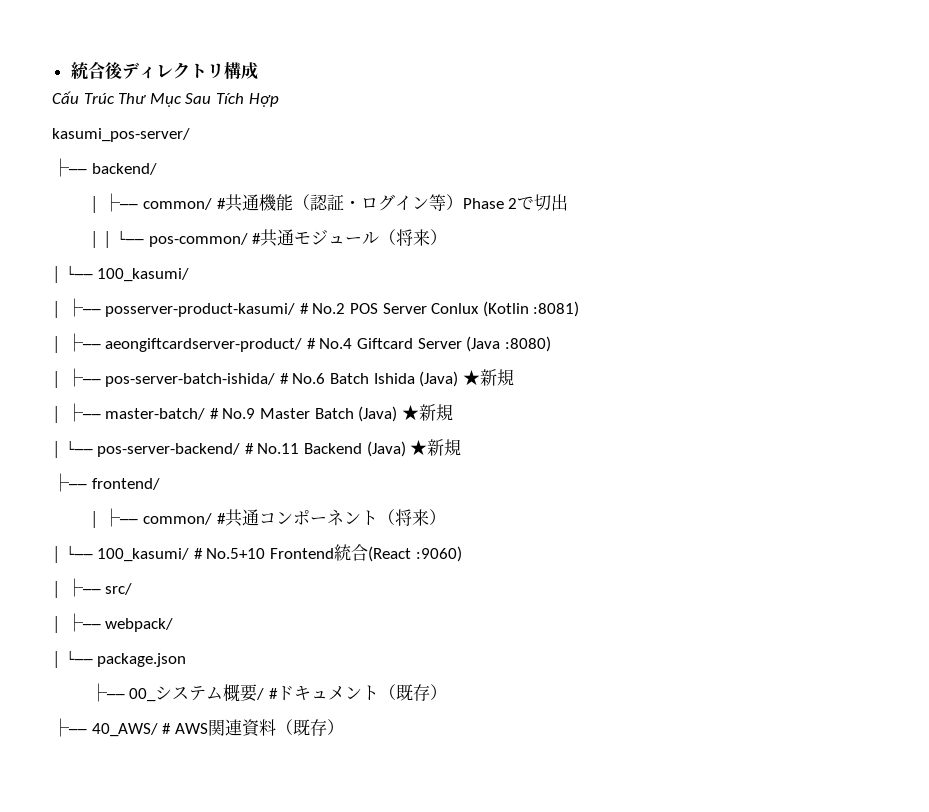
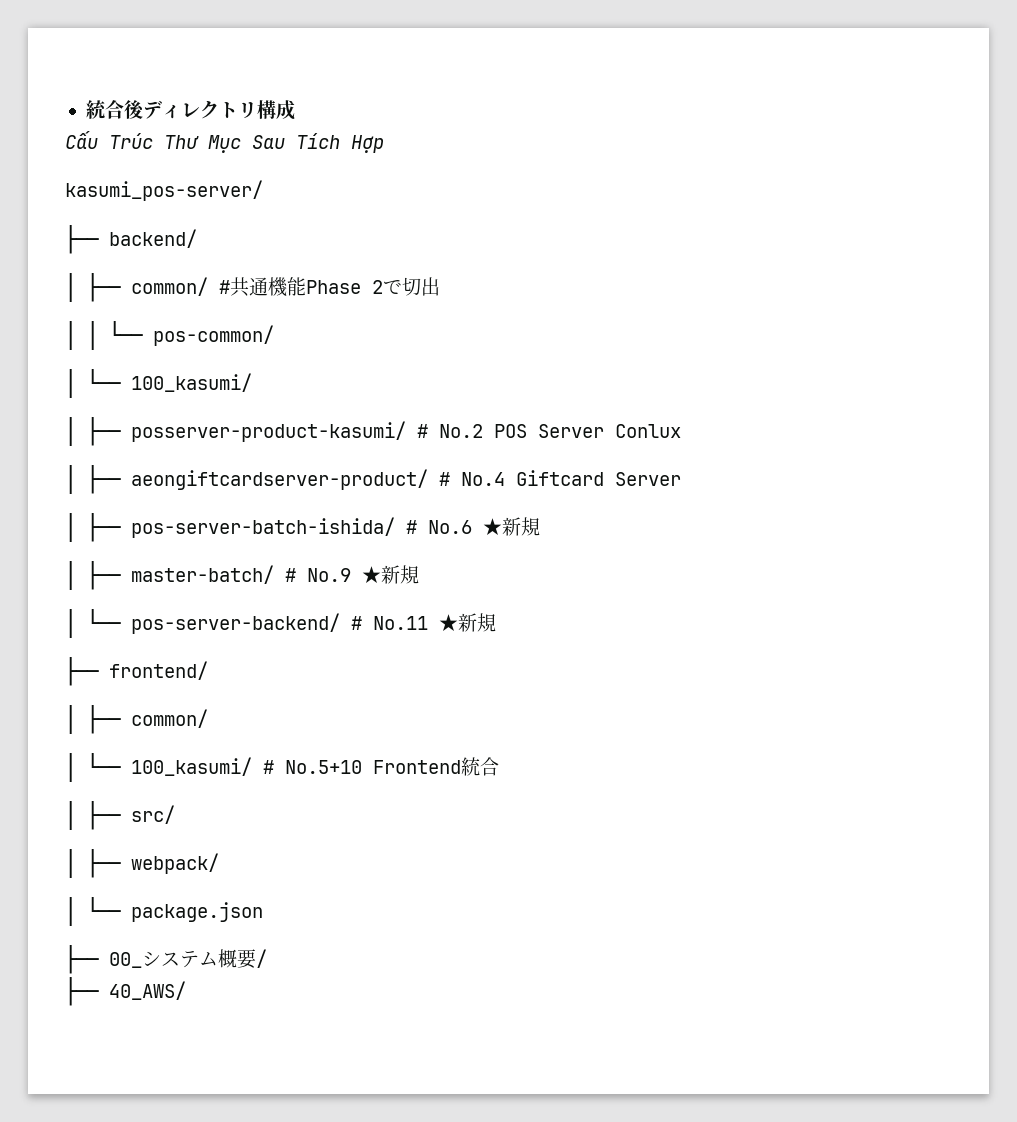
- │ ├── common/ #共通機能（認証・ログイン等）Phase 2で切出
+ │ ├── common/ #共通機能Phase 2で切出
- │ │ └── pos-common/ #共通モジュール（将来）
+ │ │ └── pos-common/
- │ ├── posserver-product-kasumi/ # No.2 POS Server Conlux (Kotlin :8081)
+ │ ├── posserver-product-kasumi/ # No.2 POS Server Conlux
- │ ├── aeongiftcardserver-product/ # No.4 Giftcard Server (Java :8080)
+ │ ├── aeongiftcardserver-product/ # No.4 Giftcard Server
- │ ├── pos-server-batch-ishida/ # No.6 Batch Ishida (Java) ★新規
+ │ ├── pos-server-batch-ishida/ # No.6 ★新規
- │ ├── master-batch/ # No.9 Master Batch (Java) ★新規
+ │ ├── master-batch/ # No.9 ★新規
- │ └── pos-server-backend/ # No.11 Backend (Java) ★新規
+ │ └── pos-server-backend/ # No.11 ★新規
  ├── frontend/
- │ ├── common/ #共通コンポーネント（将来）
+ │ ├── common/
- │ └── 100_kasumi/ # No.5+10 Frontend統合(React :9060)
+ │ └── 100_kasumi/ # No.5+10 Frontend統合
- ├── 00_システム概要/ #ドキュメント（既存）
- ├── 40_AWS/ # AWS関連資料（既存）
+ ├── 00_システム概要/
+ ├── 40_AWS/

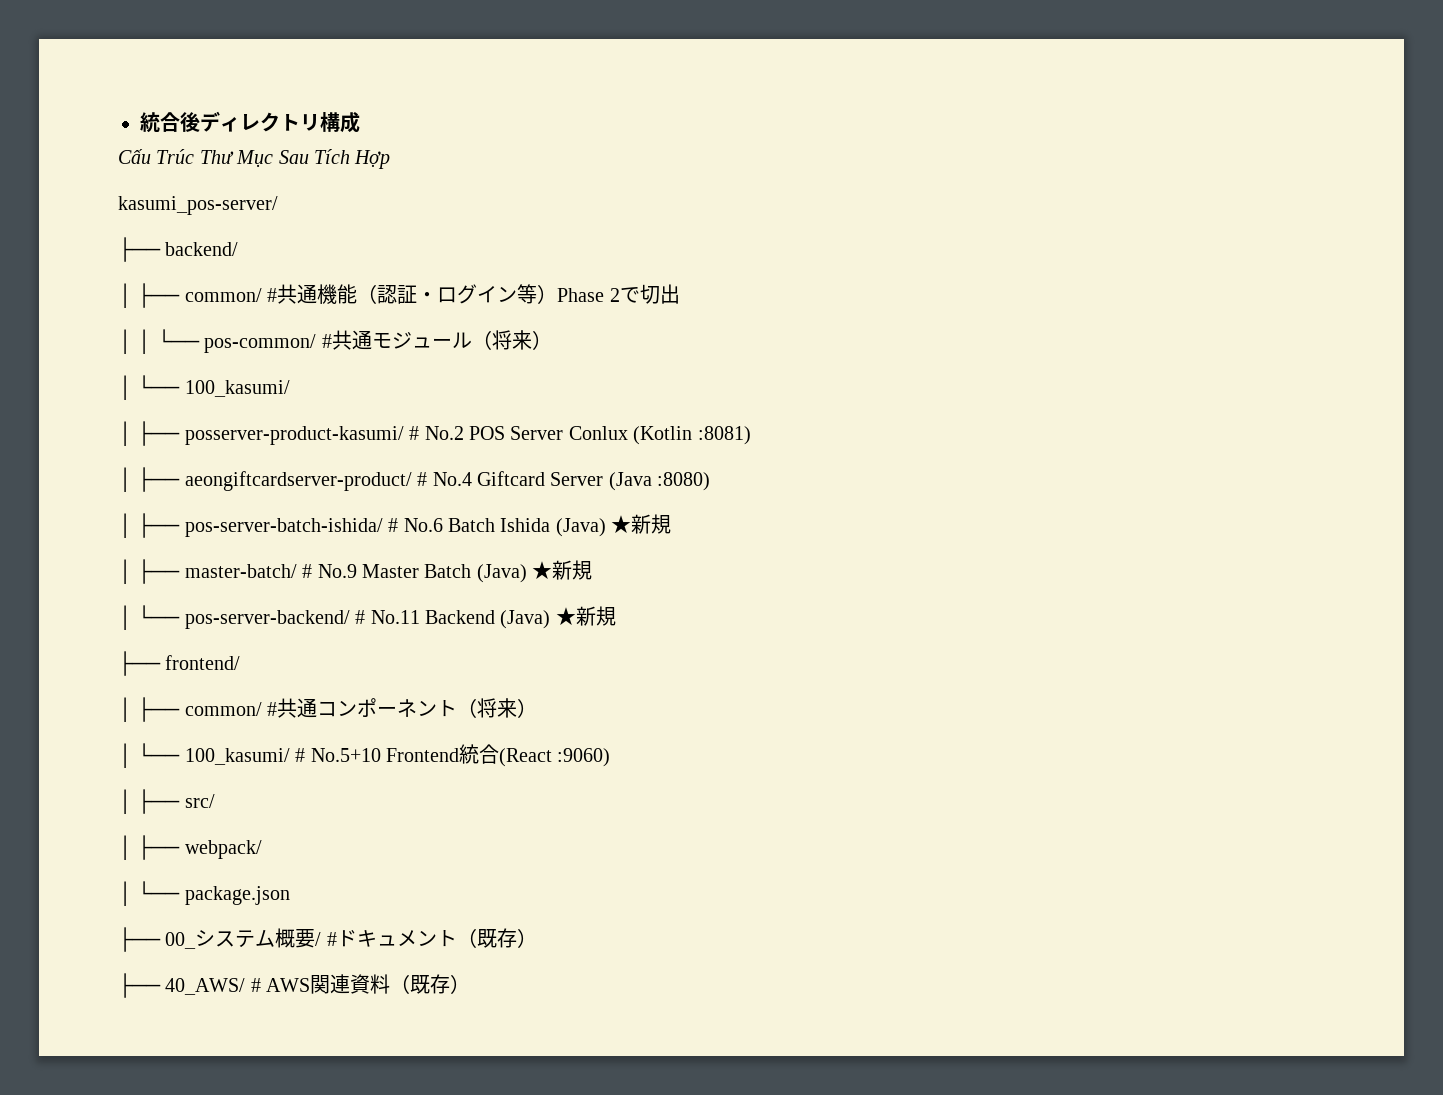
- │ ├── common/ #共通機能Phase 2で切出
+ │ ├── common/ #共通機能（認証・ログイン等）Phase 2で切出
- │ │ └── pos-common/
+ │ │ └── pos-common/ #共通モジュール（将来）
- │ ├── posserver-product-kasumi/ # No.2 POS Server Conlux
+ │ ├── posserver-product-kasumi/ # No.2 POS Server Conlux (Kotlin :8081)
- │ ├── aeongiftcardserver-product/ # No.4 Giftcard Server
+ │ ├── aeongiftcardserver-product/ # No.4 Giftcard Server (Java :8080)
- │ ├── pos-server-batch-ishida/ # No.6 ★新規
+ │ ├── pos-server-batch-ishida/ # No.6 Batch Ishida (Java) ★新規
- │ ├── master-batch/ # No.9 ★新規
+ │ ├── master-batch/ # No.9 Master Batch (Java) ★新規
- │ └── pos-server-backend/ # No.11 ★新規
+ │ └── pos-server-backend/ # No.11 Backend (Java) ★新規
  ├── frontend/
- │ ├── common/
+ │ ├── common/ #共通コンポーネント（将来）
- │ └── 100_kasumi/ # No.5+10 Frontend統合
+ │ └── 100_kasumi/ # No.5+10 Frontend統合(React :9060)
- ├── 00_システム概要/
- ├── 40_AWS/
+ ├── 00_システム概要/ #ドキュメント（既存）
+ ├── 40_AWS/ # AWS関連資料（既存）

